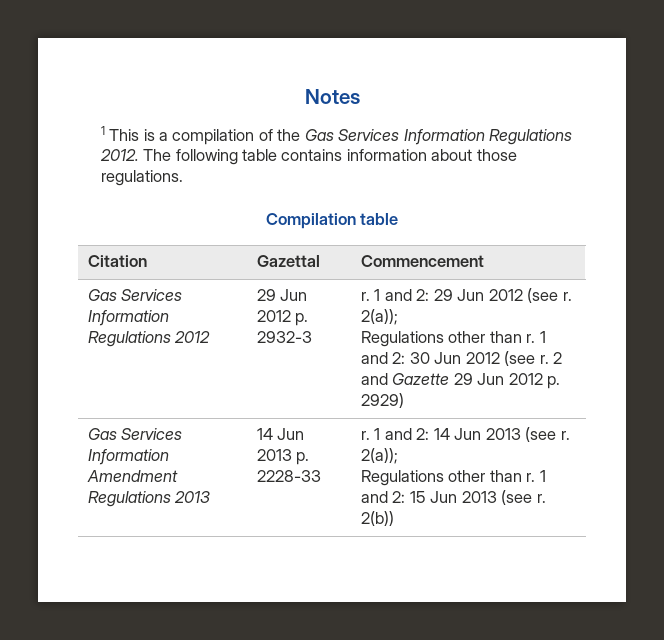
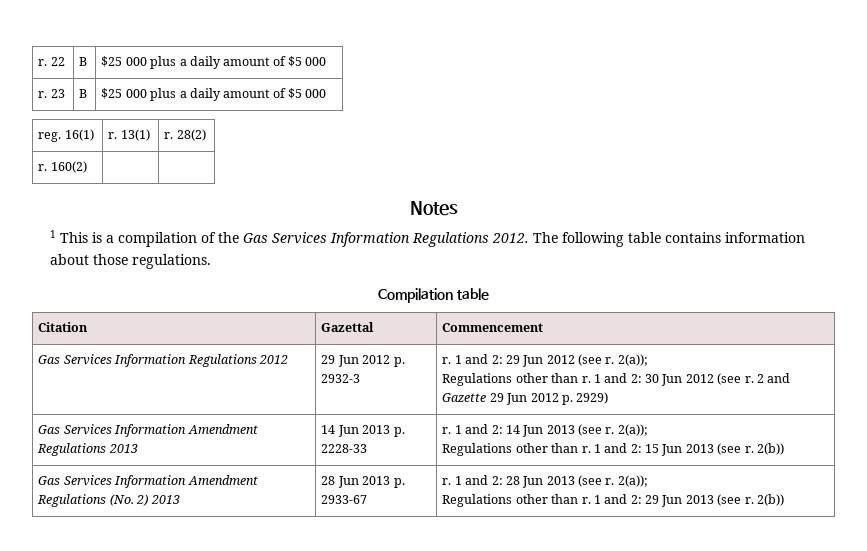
+ r. 22 | B | $25 000 plus a daily amount of $5 000
+ r. 23 | B | $25 000 plus a daily amount of $5 000
+ reg. 16(1) | r. 13(1) | r. 28(2)
+ r. 160(2) | |
+ Gas Services Information Amendment Regulations (No. 2) 2013 | 28 Jun 2013 p. 2933-67 | r. 1 and 2: 28 Jun 2013 (see r. 2(a));
+ Regulations other than r. 1 and 2: 29 Jun 2013 (see r. 2(b))

